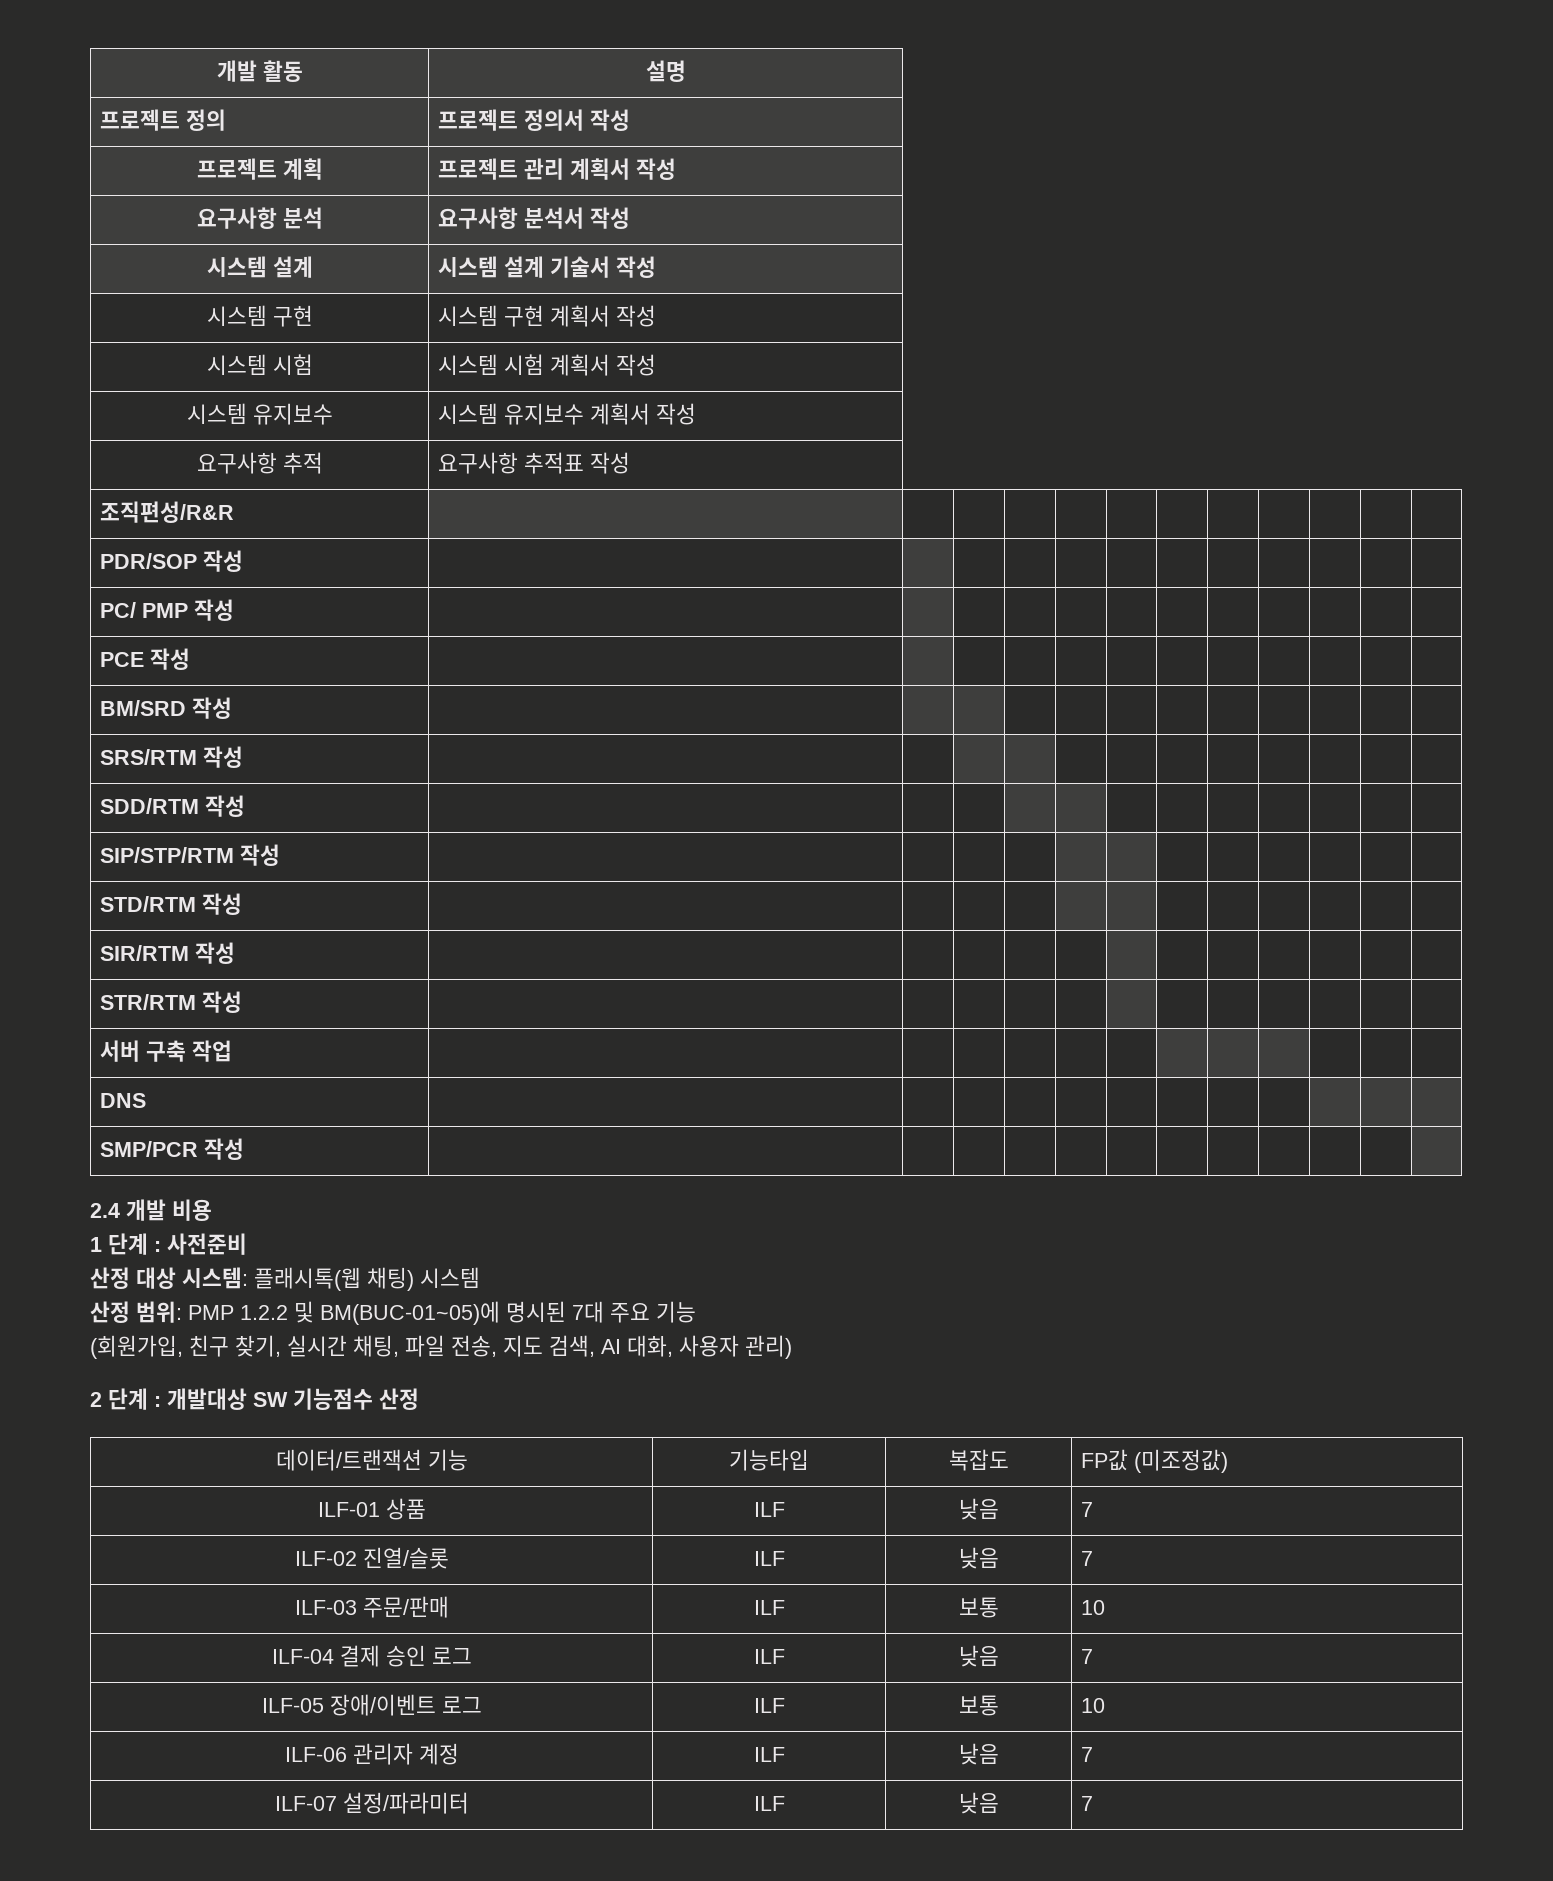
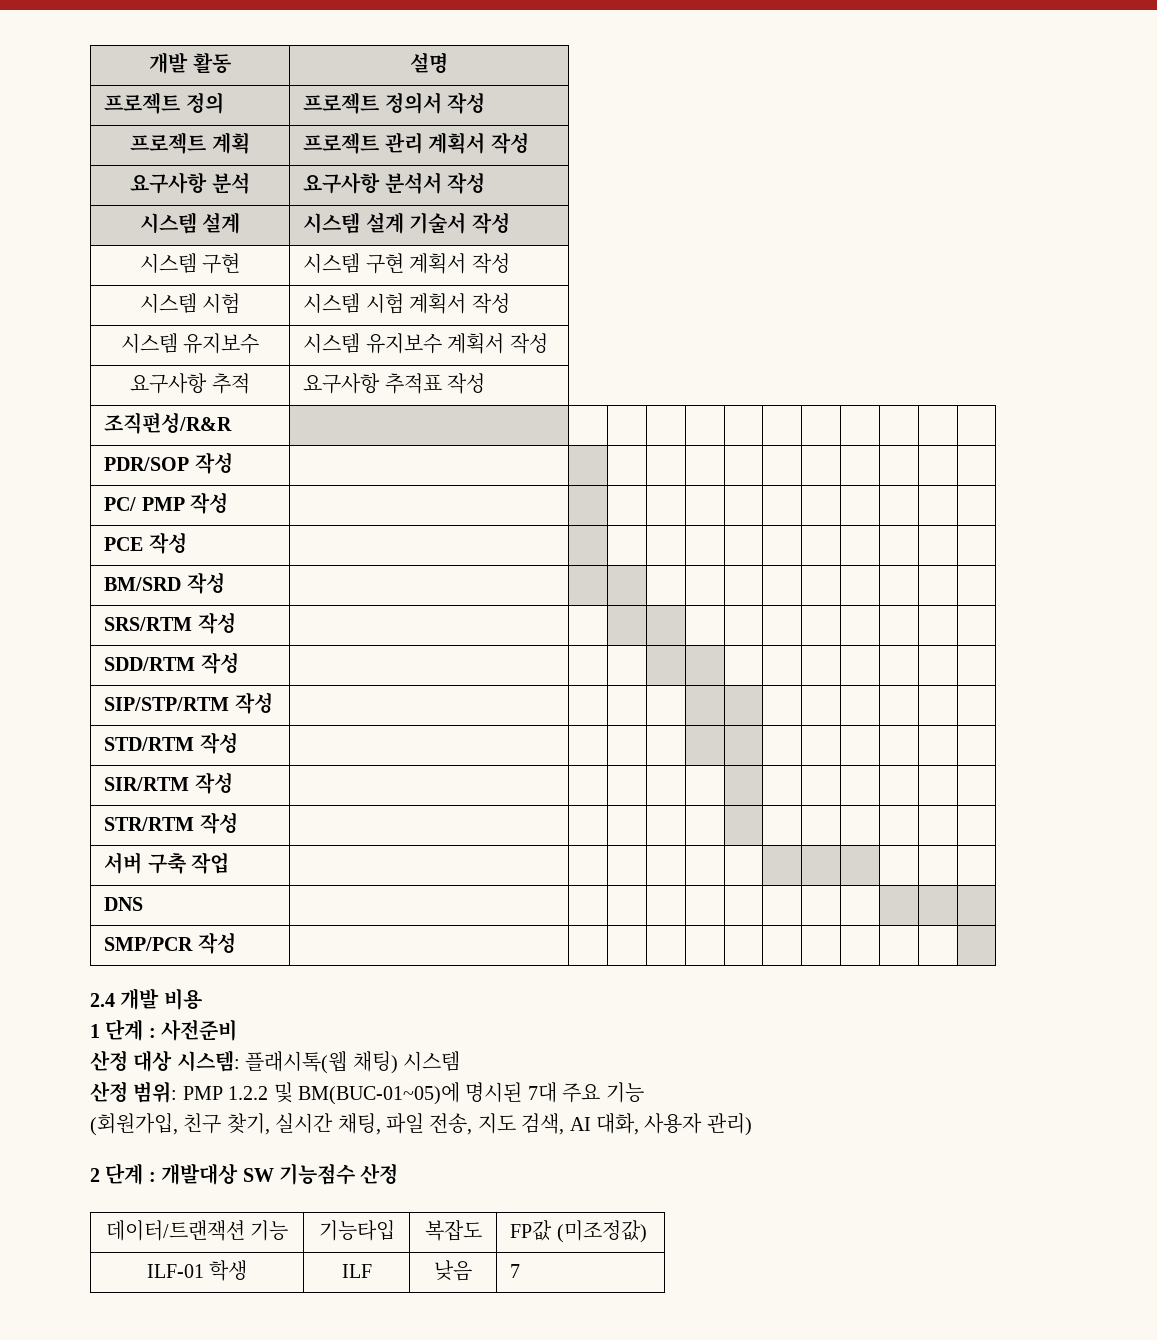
- ILF-01 상품 | ILF | 낮음 | 7
- ILF-02 진열/슬롯 | ILF | 낮음 | 7
- ILF-03 주문/판매 | ILF | 보통 | 10
- ILF-04 결제 승인 로그 | ILF | 낮음 | 7
- ILF-05 장애/이벤트 로그 | ILF | 보통 | 10
- ILF-06 관리자 계정 | ILF | 낮음 | 7
- ILF-07 설정/파라미터 | ILF | 낮음 | 7
+ ILF-01 학생 | ILF | 낮음 | 7

